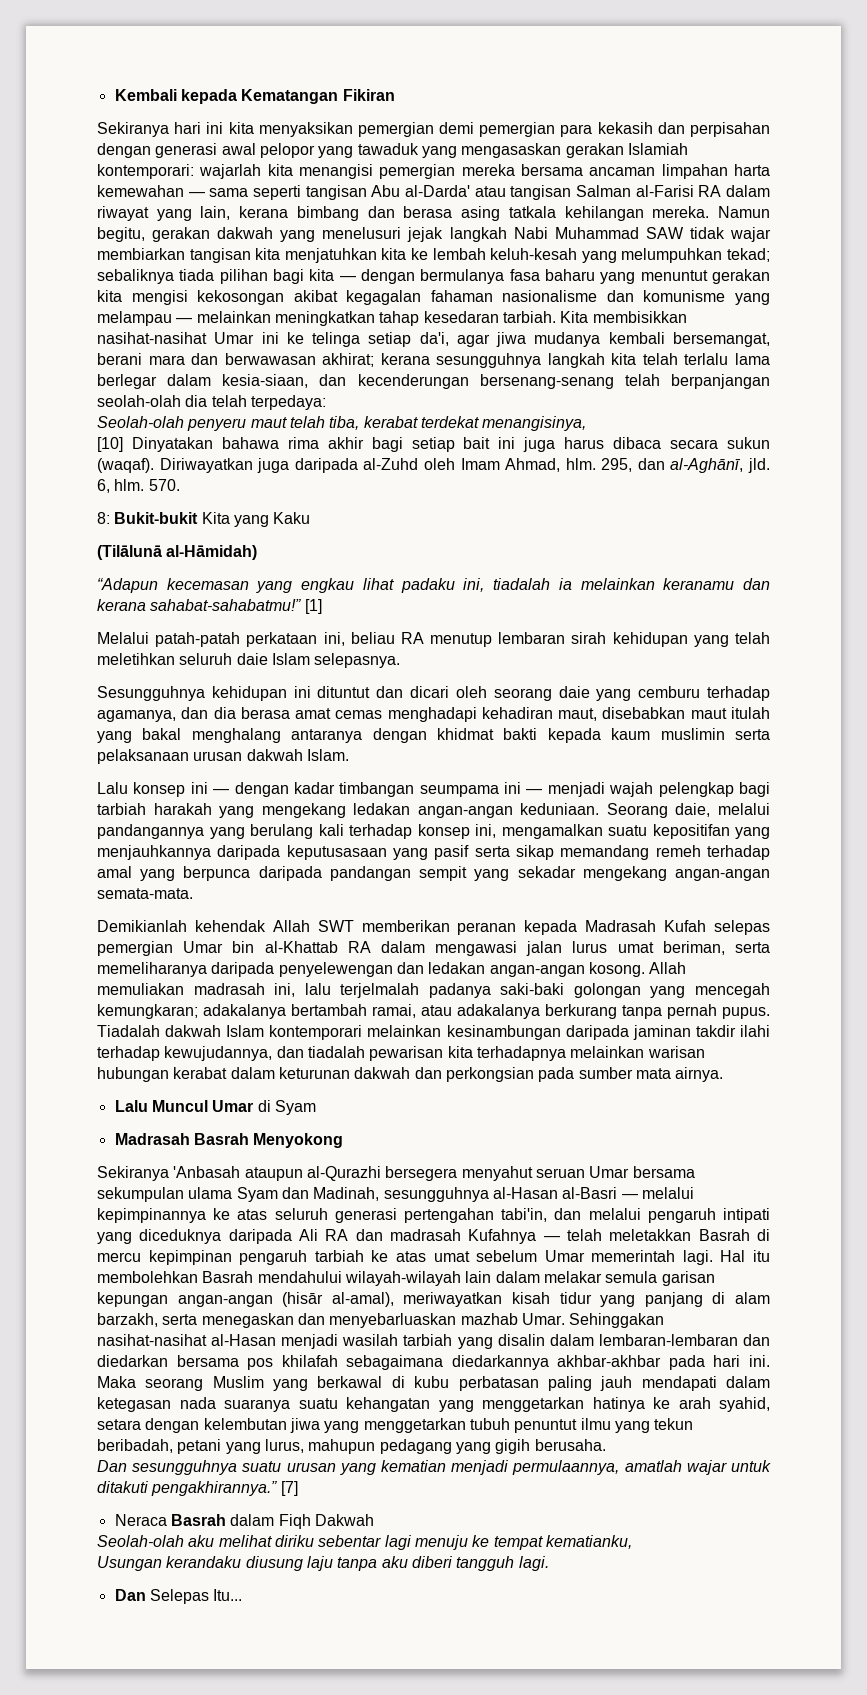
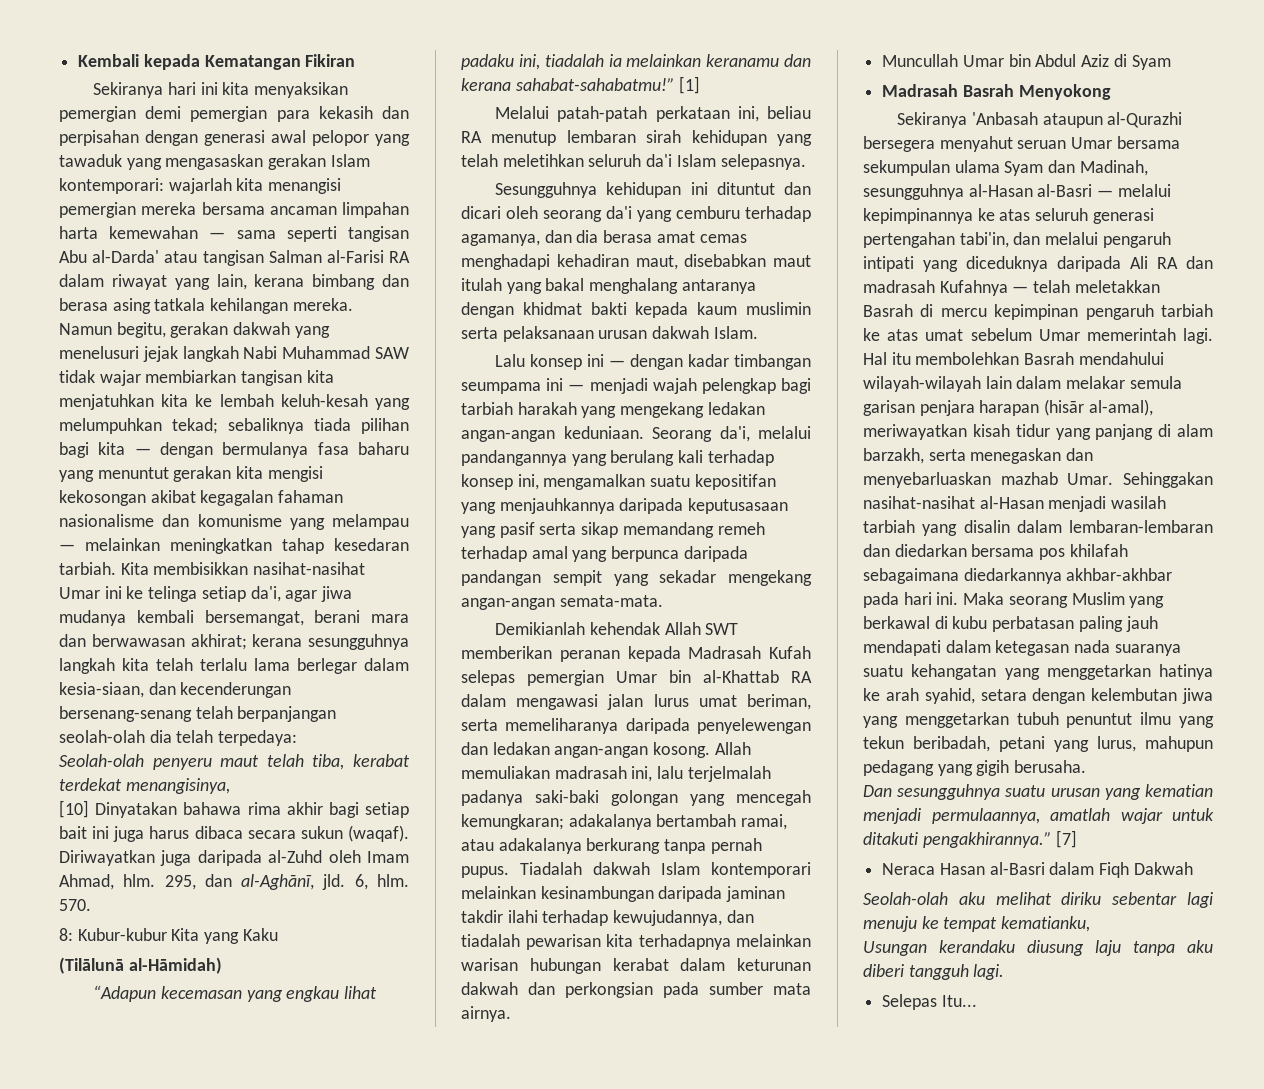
- Sekiranya hari ini kita menyaksikan pemergian demi pemergian para kekasih dan perpisahan dengan generasi awal pelopor yang tawaduk yang mengasaskan gerakan Islamiah kontemporari: wajarlah kita menangisi pemergian mereka bersama ancaman limpahan harta kemewahan — sama seperti tangisan Abu al-Darda' atau tangisan Salman al-Farisi RA dalam riwayat yang lain, kerana bimbang dan berasa asing tatkala kehilangan mereka.
+ Sekiranya hari ini kita menyaksikan pemergian demi pemergian para kekasih dan perpisahan dengan generasi awal pelopor yang tawaduk yang mengasaskan gerakan Islam kontemporari: wajarlah kita menangisi pemergian mereka bersama ancaman limpahan harta kemewahan — sama seperti tangisan Abu al-Darda' atau tangisan Salman al-Farisi RA dalam riwayat yang lain, kerana bimbang dan berasa asing tatkala kehilangan mereka.
- 8: Bukit-bukit Kita yang Kaku
+ 8: Kubur-kubur Kita yang Kaku
- Melalui patah-patah perkataan ini, beliau RA menutup lembaran sirah kehidupan yang telah meletihkan seluruh daie Islam selepasnya.
+ Melalui patah-patah perkataan ini, beliau RA menutup lembaran sirah kehidupan yang telah meletihkan seluruh da'i Islam selepasnya.
- Sesungguhnya kehidupan ini dituntut dan dicari oleh seorang daie yang cemburu terhadap agamanya, dan dia berasa amat cemas menghadapi kehadiran maut, disebabkan maut itulah yang bakal menghalang antaranya dengan khidmat bakti kepada kaum muslimin serta pelaksanaan urusan dakwah Islam.
+ Sesungguhnya kehidupan ini dituntut dan dicari oleh seorang da'i yang cemburu terhadap agamanya, dan dia berasa amat cemas menghadapi kehadiran maut, disebabkan maut itulah yang bakal menghalang antaranya dengan khidmat bakti kepada kaum muslimin serta pelaksanaan urusan dakwah Islam.
- Seorang daie, melalui pandangannya yang berulang kali terhadap konsep ini, mengamalkan suatu kepositifan yang menjauhkannya daripada keputusasaan yang pasif serta sikap memandang remeh terhadap amal yang berpunca daripada pandangan sempit yang sekadar mengekang angan-angan semata-mata.
+ Seorang da'i, melalui pandangannya yang berulang kali terhadap konsep ini, mengamalkan suatu kepositifan yang menjauhkannya daripada keputusasaan yang pasif serta sikap memandang remeh terhadap amal yang berpunca daripada pandangan sempit yang sekadar mengekang angan-angan semata-mata.
- Lalu Muncul Umar di Syam
+ Muncullah Umar bin Abdul Aziz di Syam
- Hal itu membolehkan Basrah mendahului wilayah-wilayah lain dalam melakar semula garisan kepungan angan-angan (hisār al-amal), meriwayatkan kisah tidur yang panjang di alam barzakh, serta menegaskan dan menyebarluaskan mazhab Umar.
+ Hal itu membolehkan Basrah mendahului wilayah-wilayah lain dalam melakar semula garisan penjara harapan (hisār al-amal), meriwayatkan kisah tidur yang panjang di alam barzakh, serta menegaskan dan menyebarluaskan mazhab Umar.
- Neraca Basrah dalam Fiqh Dakwah
+ Neraca Hasan al-Basri dalam Fiqh Dakwah
- Dan Selepas Itu...
+ Selepas Itu...

